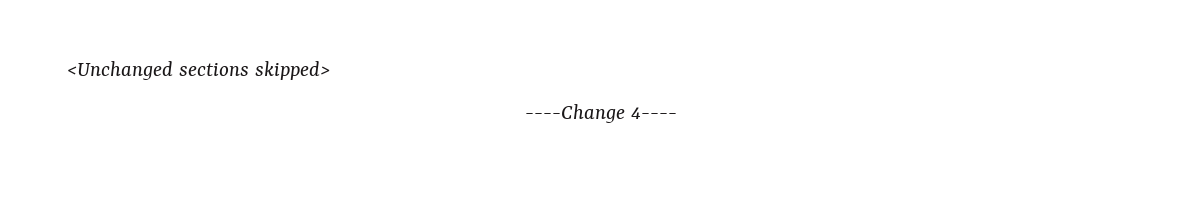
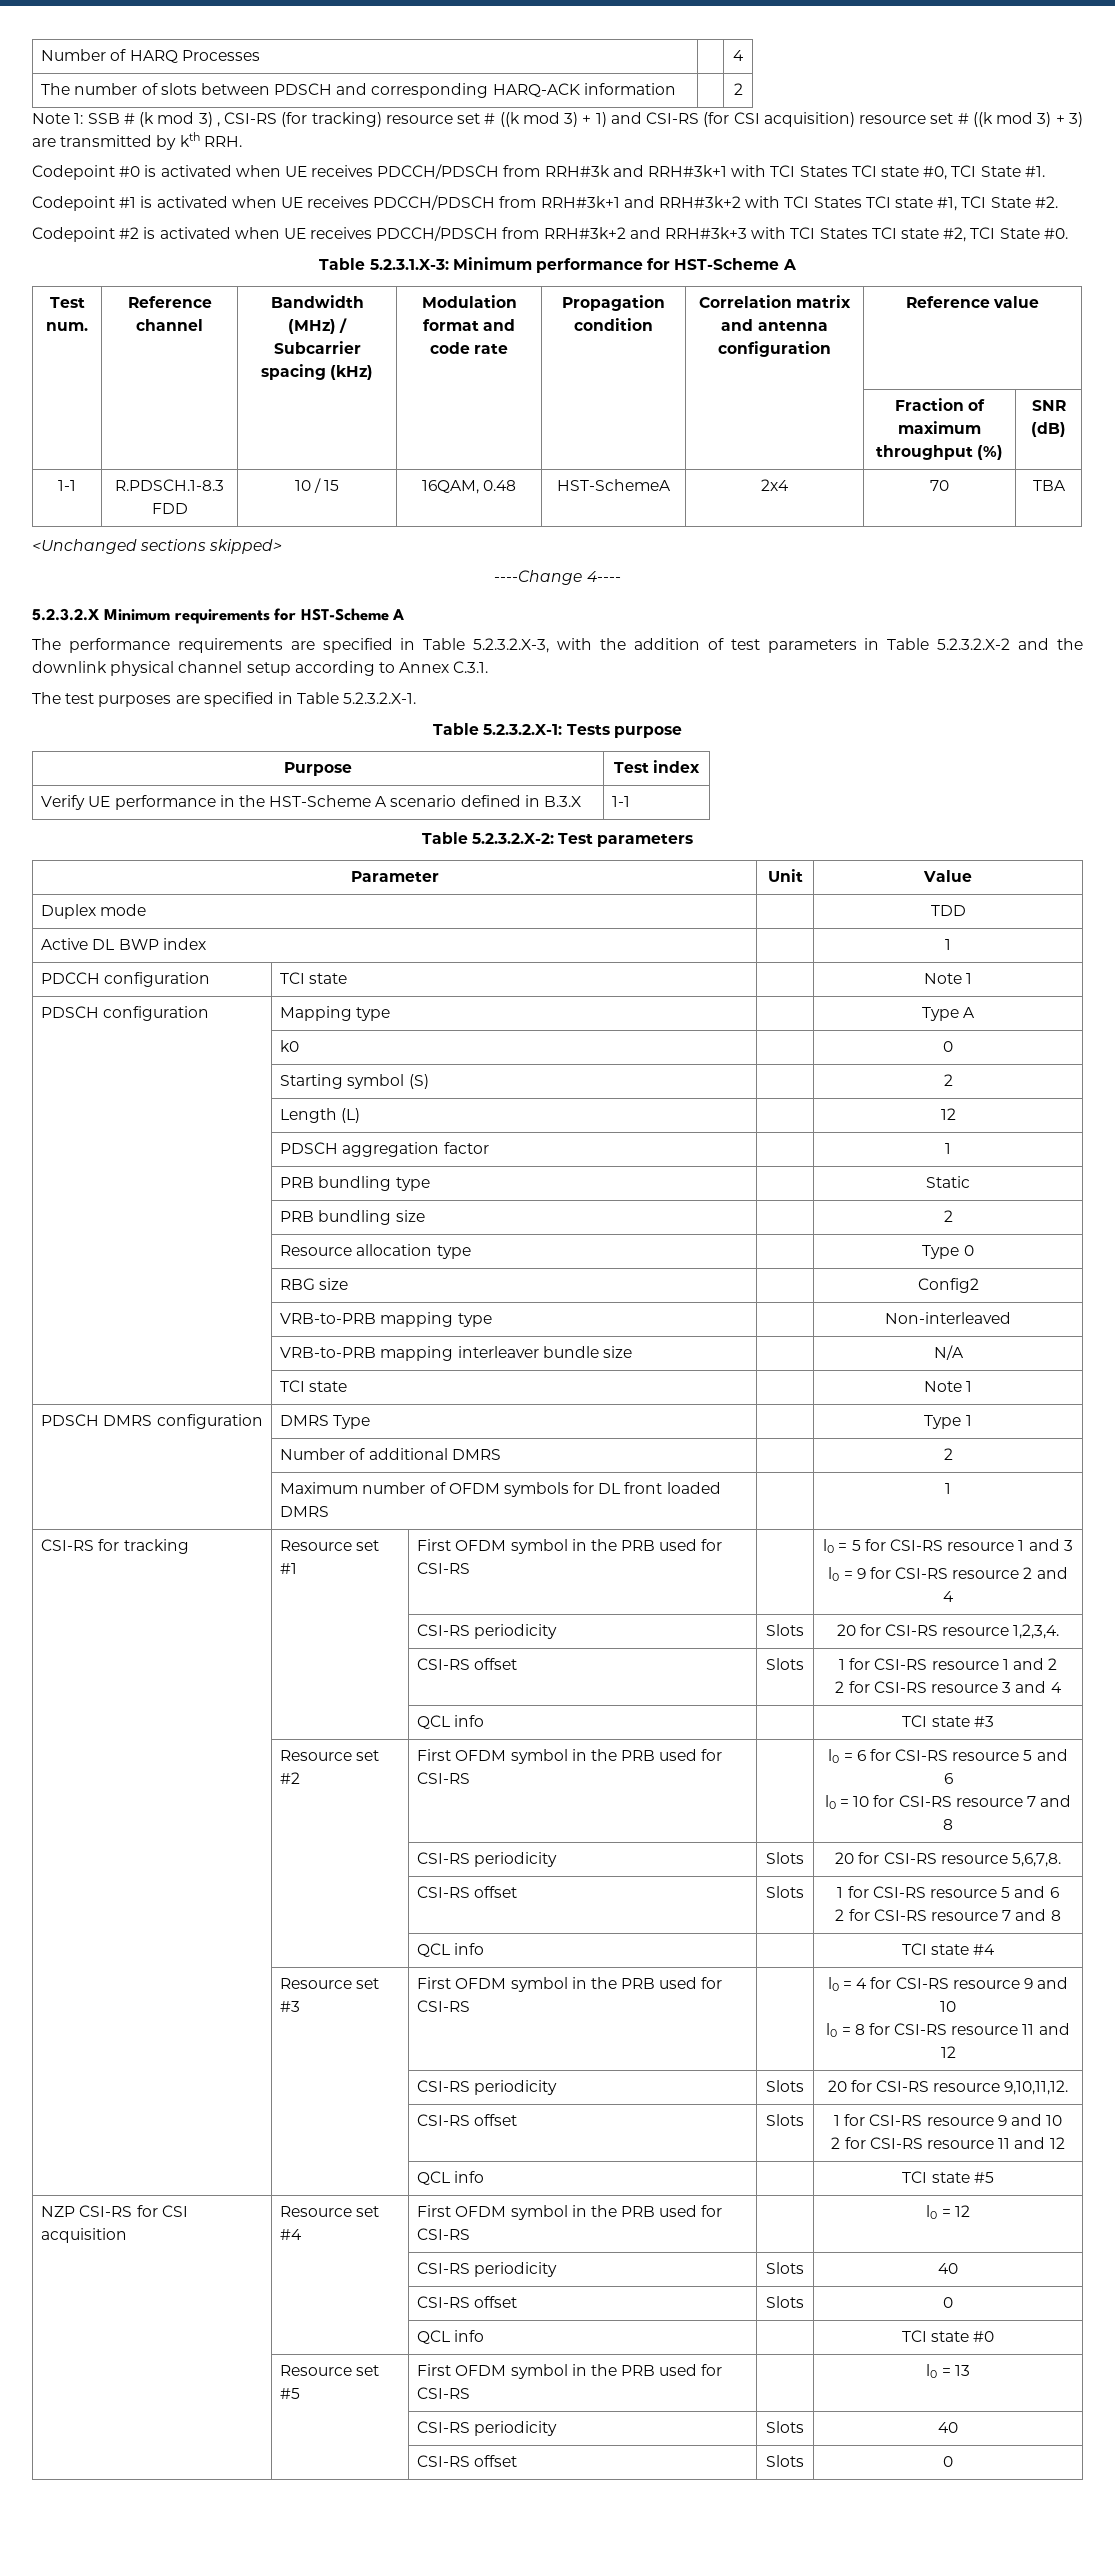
+ Number of HARQ Processes | | 4
+ The number of slots between PDSCH and corresponding HARQ-ACK information | | 2
+ Note 1: SSB # (k mod 3) , CSI-RS (for tracking) resource set # ((k mod 3) + 1) and CSI-RS (for CSI acquisition) resource set # ((k mod 3) + 3) are transmitted by kth RRH.
+ Codepoint #0 is activated when UE receives PDCCH/PDSCH from RRH#3k and RRH#3k+1 with TCI States TCI state #0, TCI State #1.
+ Codepoint #1 is activated when UE receives PDCCH/PDSCH from RRH#3k+1 and RRH#3k+2 with TCI States TCI state #1, TCI State #2.
+ Codepoint #2 is activated when UE receives PDCCH/PDSCH from RRH#3k+2 and RRH#3k+3 with TCI States TCI state #2, TCI State #0.
+ Table 5.2.3.1.X-3: Minimum performance for HST-Scheme A
+ Test num. | Reference channel | Bandwidth (MHz) / Subcarrier spacing (kHz) | Modulation format and code rate | Propagation condition | Correlation matrix and antenna configuration | Reference value
+ | | | | | | Fraction of maximum throughput (%) | SNR (dB)
+ 1-1 | R.PDSCH.1-8.3 FDD | 10 / 15 | 16QAM, 0.48 | HST-SchemeA | 2x4 | 70 | TBA
+ 5.2.3.2.X Minimum requirements for HST-Scheme A
+ The performance requirements are specified in Table 5.2.3.2.X-3, with the addition of test parameters in Table 5.2.3.2.X-2 and the downlink physical channel setup according to Annex C.3.1.
+ The test purposes are specified in Table 5.2.3.2.X-1.
+ Table 5.2.3.2.X-1: Tests purpose
+ Purpose | Test index
+ Verify UE performance in the HST-Scheme A scenario defined in B.3.X | 1-1
+ Table 5.2.3.2.X-2: Test parameters
+ Parameter | Unit | Value
+ Duplex mode | | TDD
+ Active DL BWP index | | 1
+ PDCCH configuration | TCI state | | Note 1
+ PDSCH configuration | Mapping type | | Type A
+ | k0 | | 0
+ | Starting symbol (S) | | 2
+ | Length (L) | | 12
+ | PDSCH aggregation factor | | 1
+ | PRB bundling type | | Static
+ | PRB bundling size | | 2
+ | Resource allocation type | | Type 0
+ | RBG size | | Config2
+ | VRB-to-PRB mapping type | | Non-interleaved
+ | VRB-to-PRB mapping interleaver bundle size | | N/A
+ | TCI state | | Note 1
+ PDSCH DMRS configuration | DMRS Type | | Type 1
+ | Number of additional DMRS | | 2
+ | Maximum number of OFDM symbols for DL front loaded DMRS | | 1
+ CSI-RS for tracking | Resource set #1 | First OFDM symbol in the PRB used for CSI-RS | | l0 = 5 for CSI-RS resource 1 and 3
+ l0 = 9 for CSI-RS resource 2 and 4
+ | | CSI-RS periodicity | Slots | 20 for CSI-RS resource 1,2,3,4.
+ | | CSI-RS offset | Slots | 1 for CSI-RS resource 1 and 2
+ 2 for CSI-RS resource 3 and 4
+ | | QCL info | | TCI state #3
+ | Resource set #2 | First OFDM symbol in the PRB used for CSI-RS | | l0 = 6 for CSI-RS resource 5 and 6
+ l0 = 10 for CSI-RS resource 7 and 8
+ | | CSI-RS periodicity | Slots | 20 for CSI-RS resource 5,6,7,8.
+ | | CSI-RS offset | Slots | 1 for CSI-RS resource 5 and 6
+ 2 for CSI-RS resource 7 and 8
+ | | QCL info | | TCI state #4
+ | Resource set #3 | First OFDM symbol in the PRB used for CSI-RS | | l0 = 4 for CSI-RS resource 9 and 10
+ l0 = 8 for CSI-RS resource 11 and 12
+ | | CSI-RS periodicity | Slots | 20 for CSI-RS resource 9,10,11,12.
+ | | CSI-RS offset | Slots | 1 for CSI-RS resource 9 and 10
+ 2 for CSI-RS resource 11 and 12
+ | | QCL info | | TCI state #5
+ NZP CSI-RS for CSI acquisition | Resource set #4 | First OFDM symbol in the PRB used for CSI-RS | | l0 = 12
+ | | CSI-RS periodicity | Slots | 40
+ | | CSI-RS offset | Slots | 0
+ | | QCL info | | TCI state #0
+ | Resource set #5 | First OFDM symbol in the PRB used for CSI-RS | | l0 = 13
+ | | CSI-RS periodicity | Slots | 40
+ | | CSI-RS offset | Slots | 0

